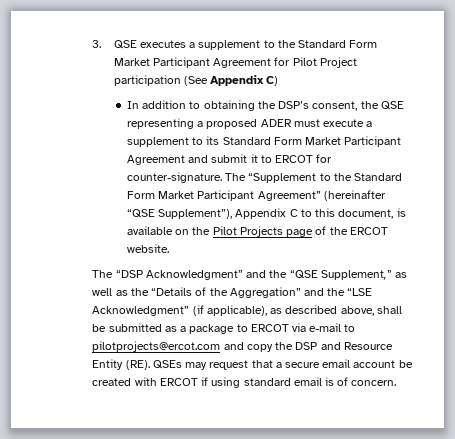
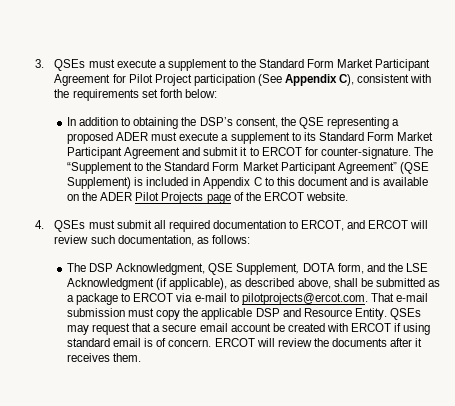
- 3. QSE executes a supplement to the Standard Form Market Participant Agreement for Pilot Project participation (See Appendix C)
+ 3. QSEs must execute a supplement to the Standard Form Market Participant Agreement for Pilot Project participation (See Appendix C), consistent with the requirements set forth below:
- The “Supplement to the Standard Form Market Participant Agreement” (hereinafter “QSE Supplement”), Appendix C to this document, is available on the Pilot Projects page of the ERCOT website.
+ The “Supplement to the Standard Form Market Participant Agreement” (QSE Supplement) is included in Appendix C to this document and is available on the ADER Pilot Projects page of the ERCOT website.
- The “DSP Acknowledgment” and the “QSE Supplement,” as well as the “Details of the Aggregation” and the “LSE Acknowledgment” (if applicable), as described above, shall be submitted as a package to ERCOT via e-mail to pilotprojects@ercot.com and copy the DSP and Resource Entity (RE). QSEs may request that a secure email account be created with ERCOT if using standard email is of concern.
+ 4. QSEs must submit all required documentation to ERCOT, and ERCOT will review such documentation, as follows:
+ The DSP Acknowledgment, QSE Supplement, DOTA form, and the LSE Acknowledgment (if applicable), as described above, shall be submitted as a package to ERCOT via e-mail to pilotprojects@ercot.com. That e-mail submission must copy the applicable DSP and Resource Entity. QSEs may request that a secure email account be created with ERCOT if using standard email is of concern.
+ ERCOT will review the documents after it receives them.

